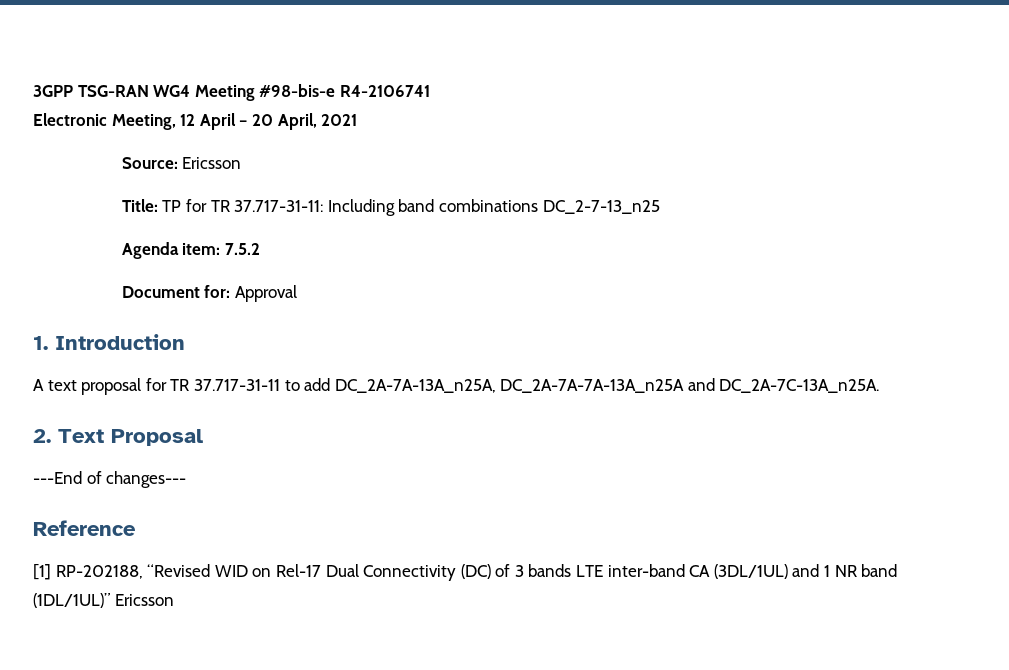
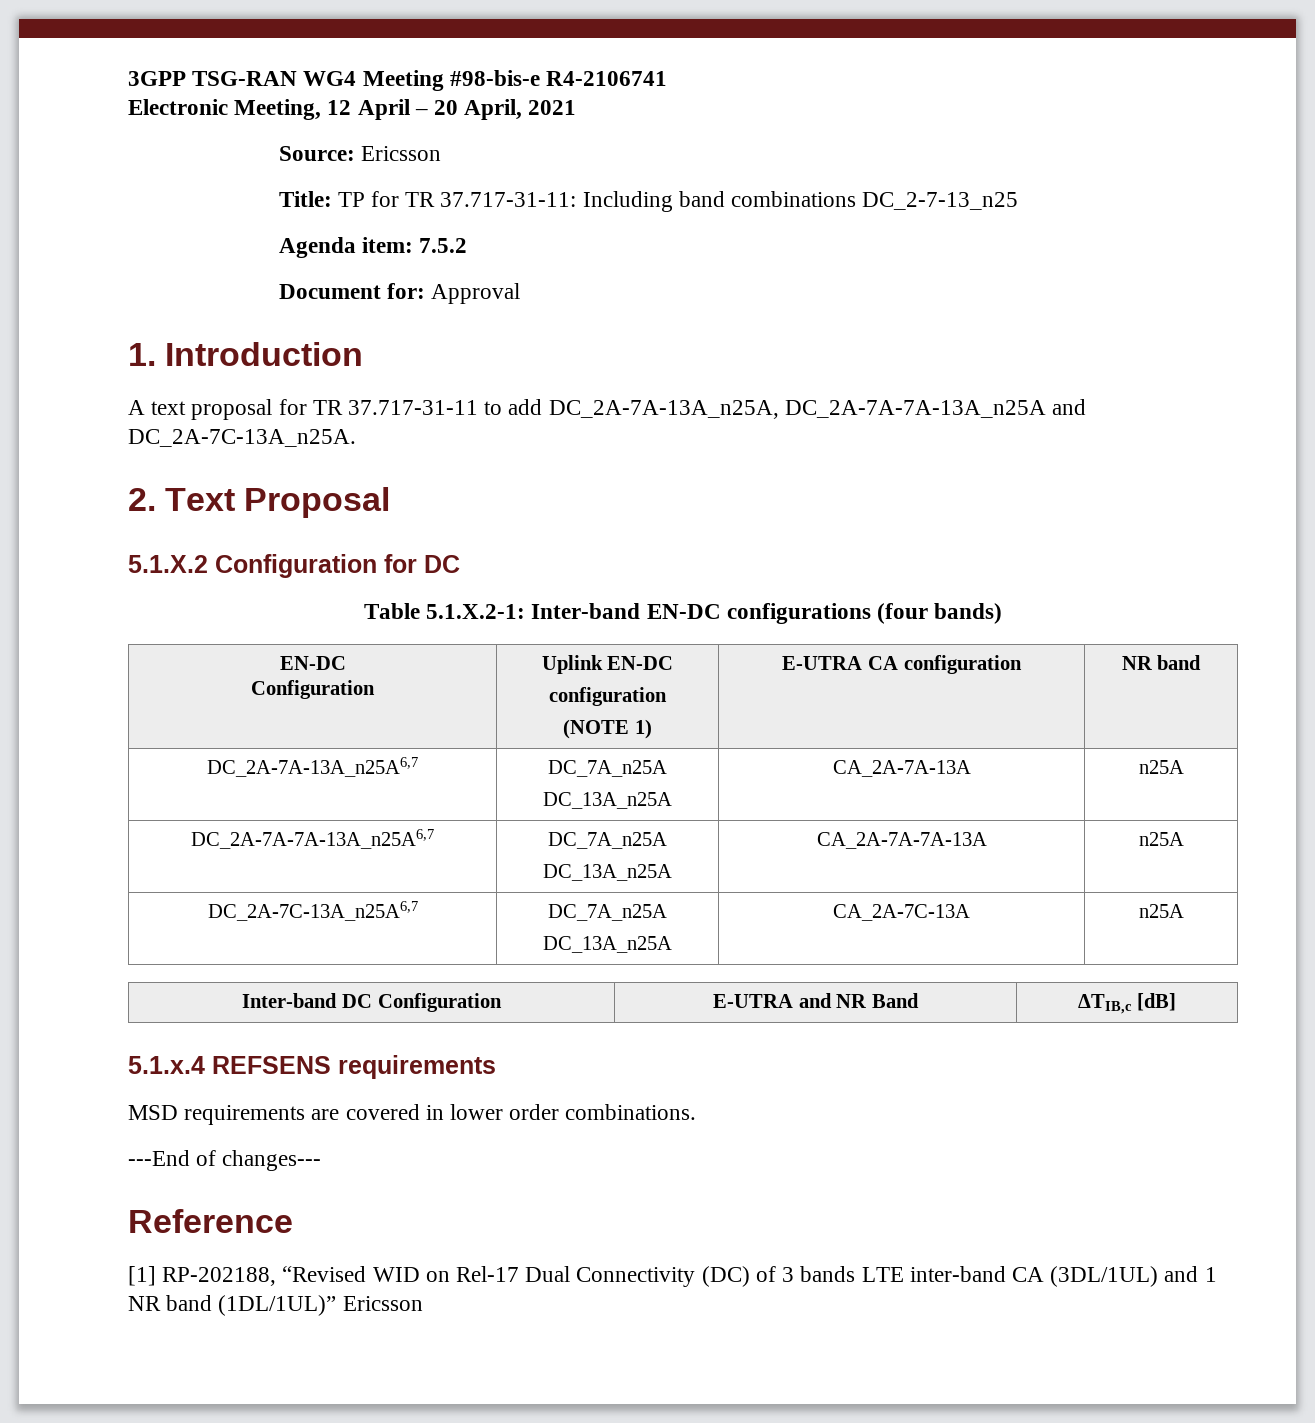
+ 5.1.X.2 Configuration for DC
+ Table 5.1.X.2-1: Inter-band EN-DC configurations (four bands)
+ EN-DC
+ Configuration | Uplink EN-DC
+ configuration
+ (NOTE 1) | E-UTRA CA configuration | NR band
+ DC_2A-7A-13A_n25A6,7 | DC_7A_n25A
+ DC_13A_n25A | CA_2A-7A-13A | n25A
+ DC_2A-7A-7A-13A_n25A6,7 | DC_7A_n25A
+ DC_13A_n25A | CA_2A-7A-7A-13A | n25A
+ DC_2A-7C-13A_n25A6,7 | DC_7A_n25A
+ DC_13A_n25A | CA_2A-7C-13A | n25A
+ Inter-band DC Configuration | E-UTRA and NR Band | ΔTIB,c [dB]
+ 5.1.x.4 REFSENS requirements
+ MSD requirements are covered in lower order combinations.

